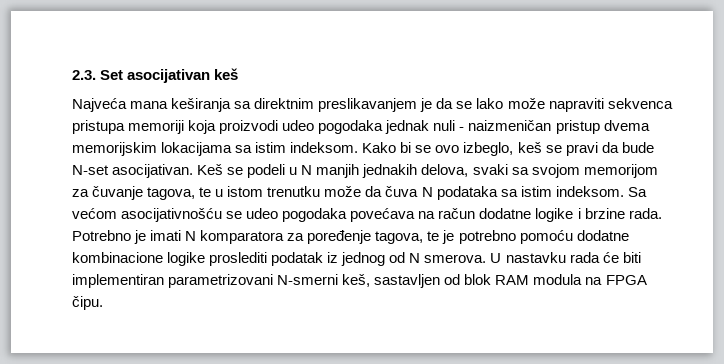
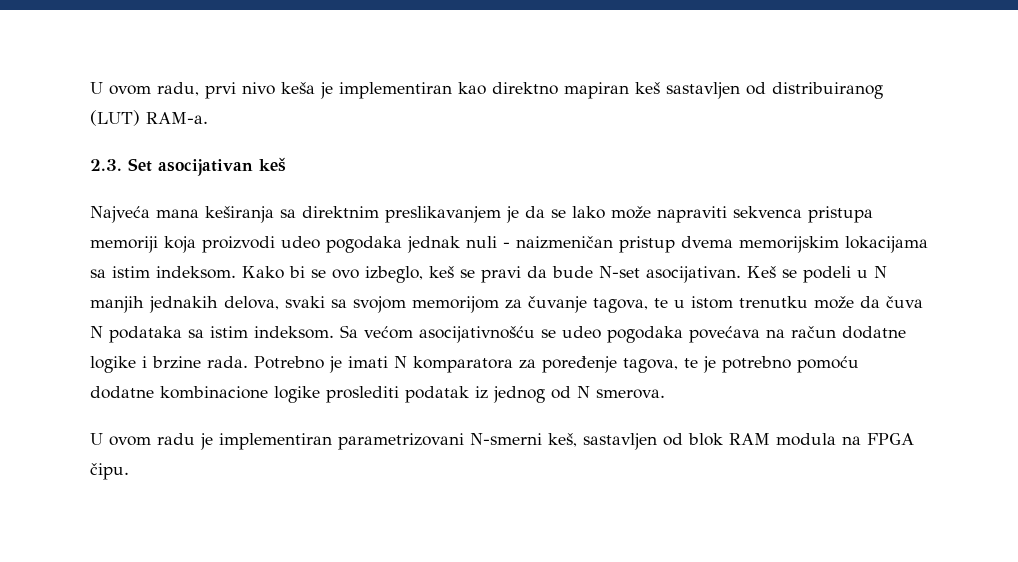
+ U ovom radu, prvi nivo keša je implementiran kao direktno mapiran keš sastavljen od distribuiranog (LUT) RAM-a.
- Potrebno je imati N komparatora za poređenje tagova, te je potrebno pomoću dodatne kombinacione logike proslediti podatak iz jednog od N smerova. U nastavku rada će biti implementiran parametrizovani N-smerni keš, sastavljen od blok RAM modula na FPGA čipu.
+ Potrebno je imati N komparatora za poređenje tagova, te je potrebno pomoću dodatne kombinacione logike proslediti podatak iz jednog od N smerova.
+ U ovom radu je implementiran parametrizovani N-smerni keš, sastavljen od blok RAM modula na FPGA čipu.

